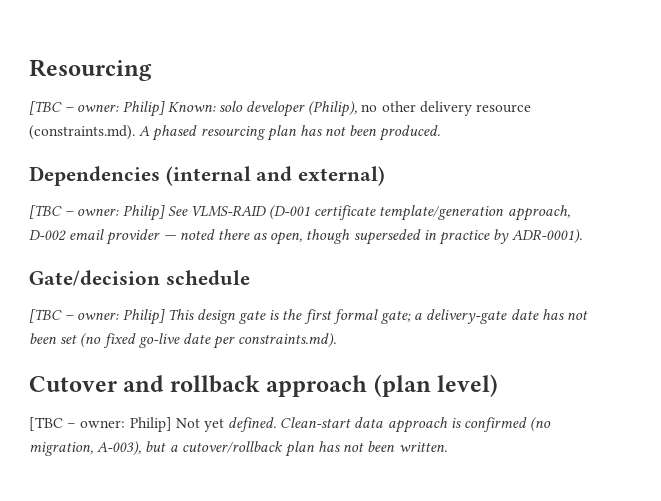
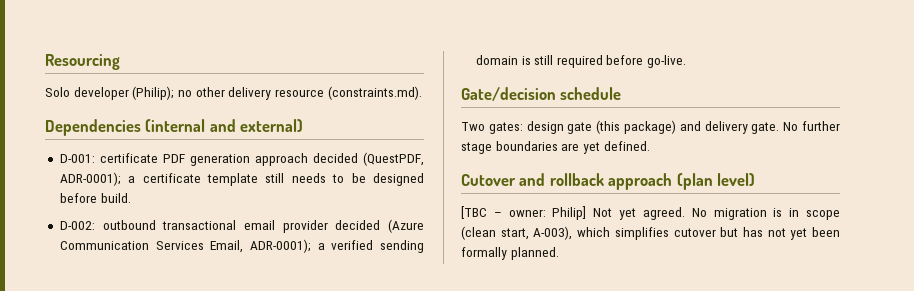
- [TBC – owner: Philip] Known: solo developer (Philip), no other delivery resource (constraints.md). A phased resourcing plan has not been produced.
+ Solo developer (Philip); no other delivery resource (constraints.md).
  Dependencies (internal and external)
- [TBC – owner: Philip] See VLMS-RAID (D-001 certificate template/generation approach, D-002 email provider — noted there as open, though superseded in practice by ADR-0001).
+ D-001: certificate PDF generation approach decided (QuestPDF, ADR-0001); a certificate template still needs to be designed before build.
+ D-002: outbound transactional email provider decided (Azure Communication Services Email, ADR-0001); a verified sending domain is still required before go-live.
  Gate/decision schedule
- [TBC – owner: Philip] This design gate is the first formal gate; a delivery-gate date has not been set (no fixed go-live date per constraints.md).
+ Two gates: design gate (this package) and delivery gate. No further stage boundaries are yet defined.
- [TBC – owner: Philip] Not yet defined. Clean-start data approach is confirmed (no migration, A-003), but a cutover/rollback plan has not been written.
+ [TBC – owner: Philip] Not yet agreed. No migration is in scope (clean start, A-003), which simplifies cutover but has not yet been formally planned.

